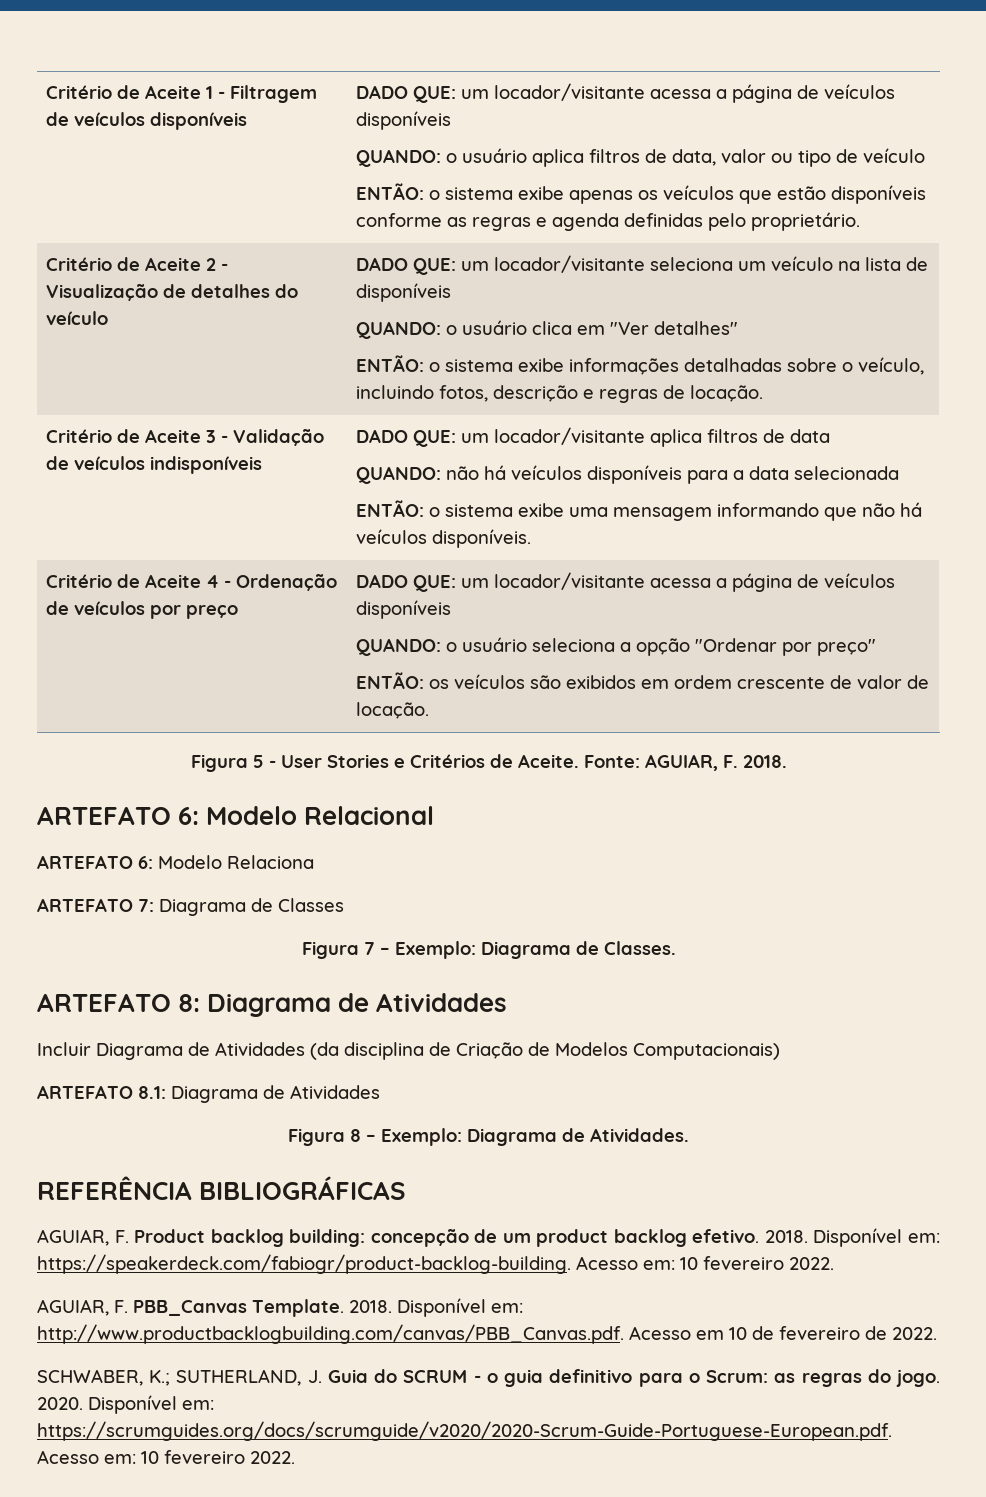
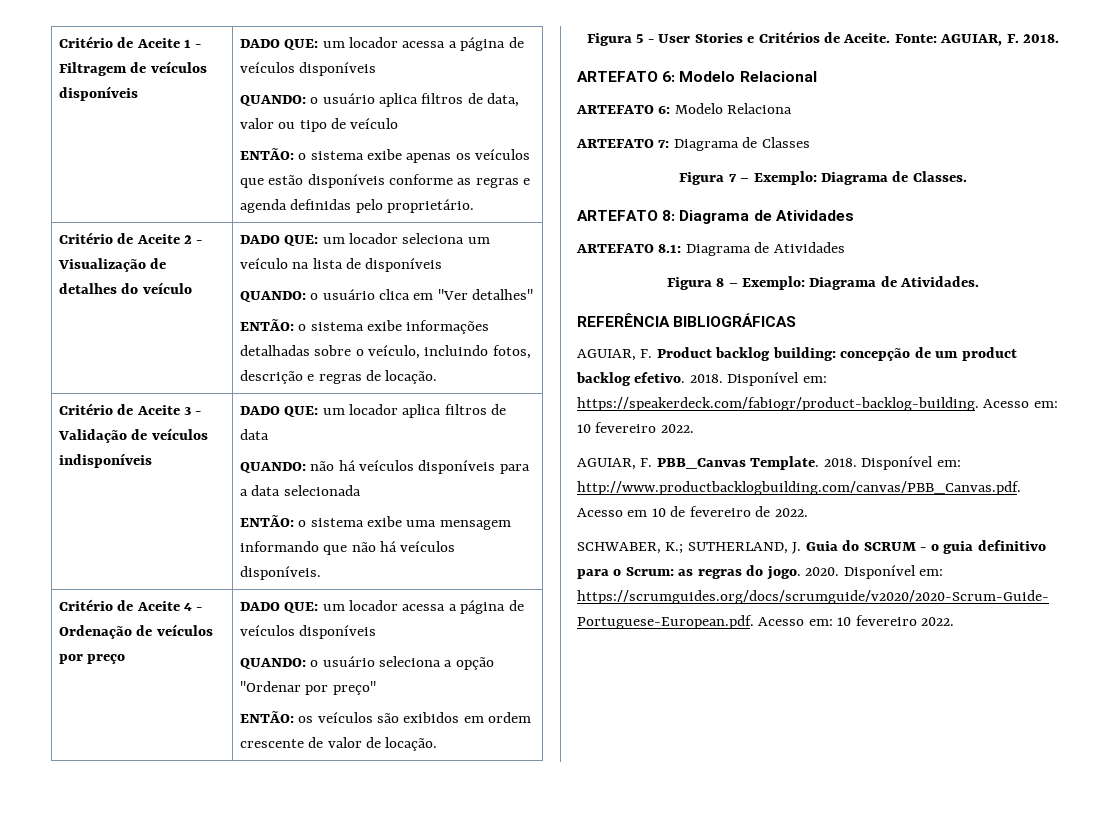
- Critério de Aceite 1 - Filtragem de veículos disponíveis | DADO QUE: um locador/visitante acessa a página de veículos disponíveis
+ Critério de Aceite 1 - Filtragem de veículos disponíveis | DADO QUE: um locador acessa a página de veículos disponíveis
- DADO QUE: um locador/visitante seleciona um veículo na lista de disponíveis
+ DADO QUE: um locador seleciona um veículo na lista de disponíveis
- Critério de Aceite 3 - Validação de veículos indisponíveis | DADO QUE: um locador/visitante aplica filtros de data
+ Critério de Aceite 3 - Validação de veículos indisponíveis | DADO QUE: um locador aplica filtros de data
- Critério de Aceite 4 - Ordenação de veículos por preço | DADO QUE: um locador/visitante acessa a página de veículos disponíveis
+ Critério de Aceite 4 - Ordenação de veículos por preço | DADO QUE: um locador acessa a página de veículos disponíveis
- Incluir Diagrama de Atividades (da disciplina de Criação de Modelos Computacionais)

